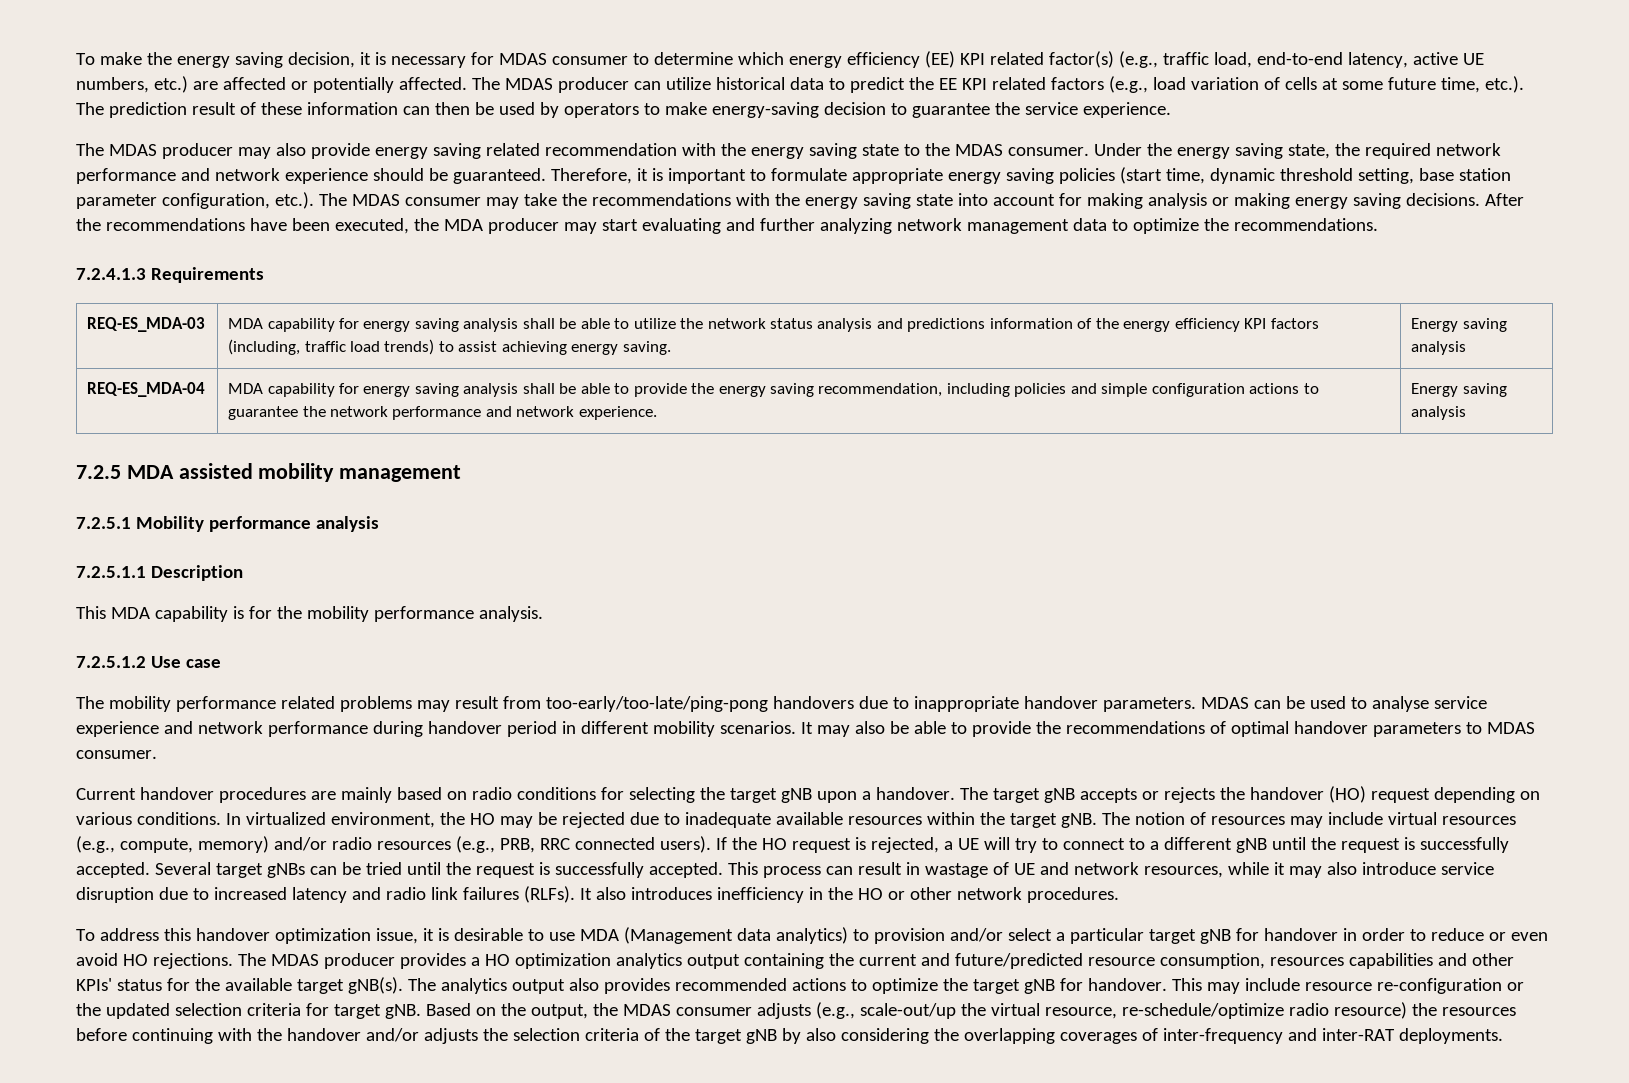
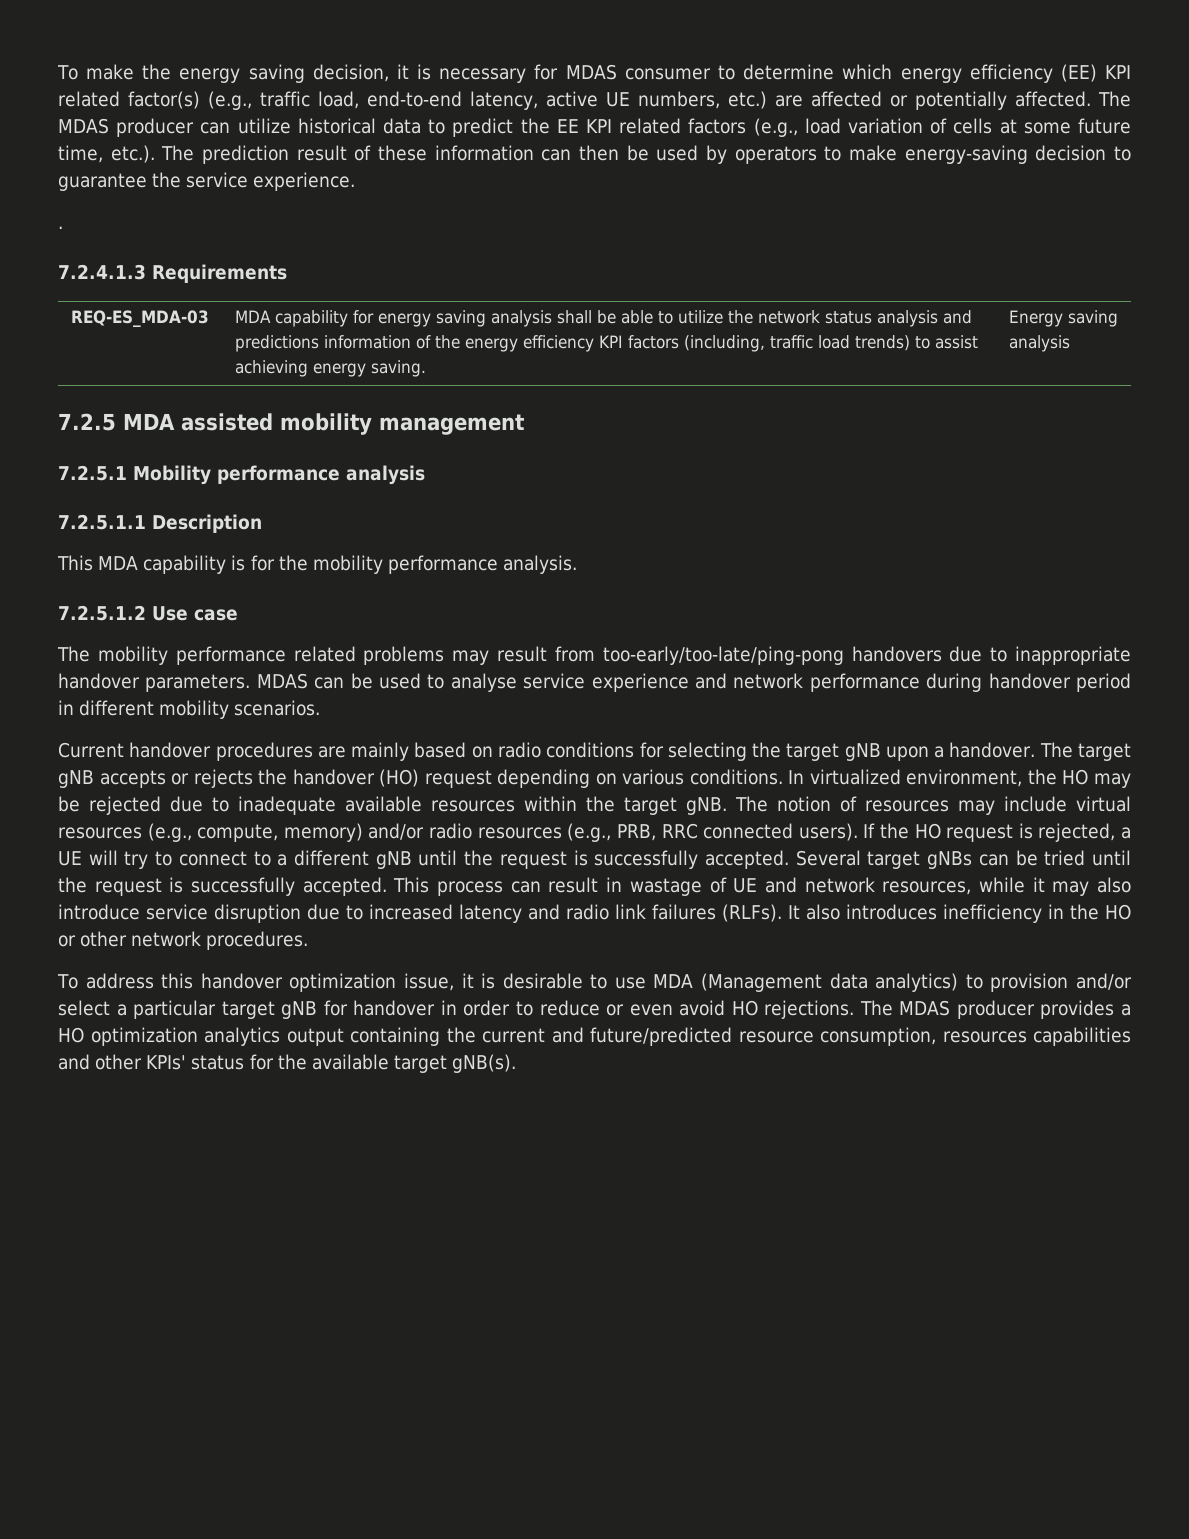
- The MDAS producer may also provide energy saving related recommendation with the energy saving state to the MDAS consumer. Under the energy saving state, the required network performance and network experience should be guaranteed. Therefore, it is important to formulate appropriate energy saving policies (start time, dynamic threshold setting, base station parameter configuration, etc.). The MDAS consumer may take the recommendations with the energy saving state into account for making analysis or making energy saving decisions. After the recommendations have been executed, the MDA producer may start evaluating and further analyzing network management data to optimize the recommendations.
+ .
- REQ-ES_MDA-04 | MDA capability for energy saving analysis shall be able to provide the energy saving recommendation, including policies and simple configuration actions to guarantee the network performance and network experience. | Energy saving analysis
- It may also be able to provide the recommendations of optimal handover parameters to MDAS consumer.
- The analytics output also provides recommended actions to optimize the target gNB for handover. This may include resource re-configuration or the updated selection criteria for target gNB. Based on the output, the MDAS consumer adjusts (e.g., scale-out/up the virtual resource, re-schedule/optimize radio resource) the resources before continuing with the handover and/or adjusts the selection criteria of the target gNB by also considering the overlapping coverages of inter-frequency and inter-RAT deployments.

